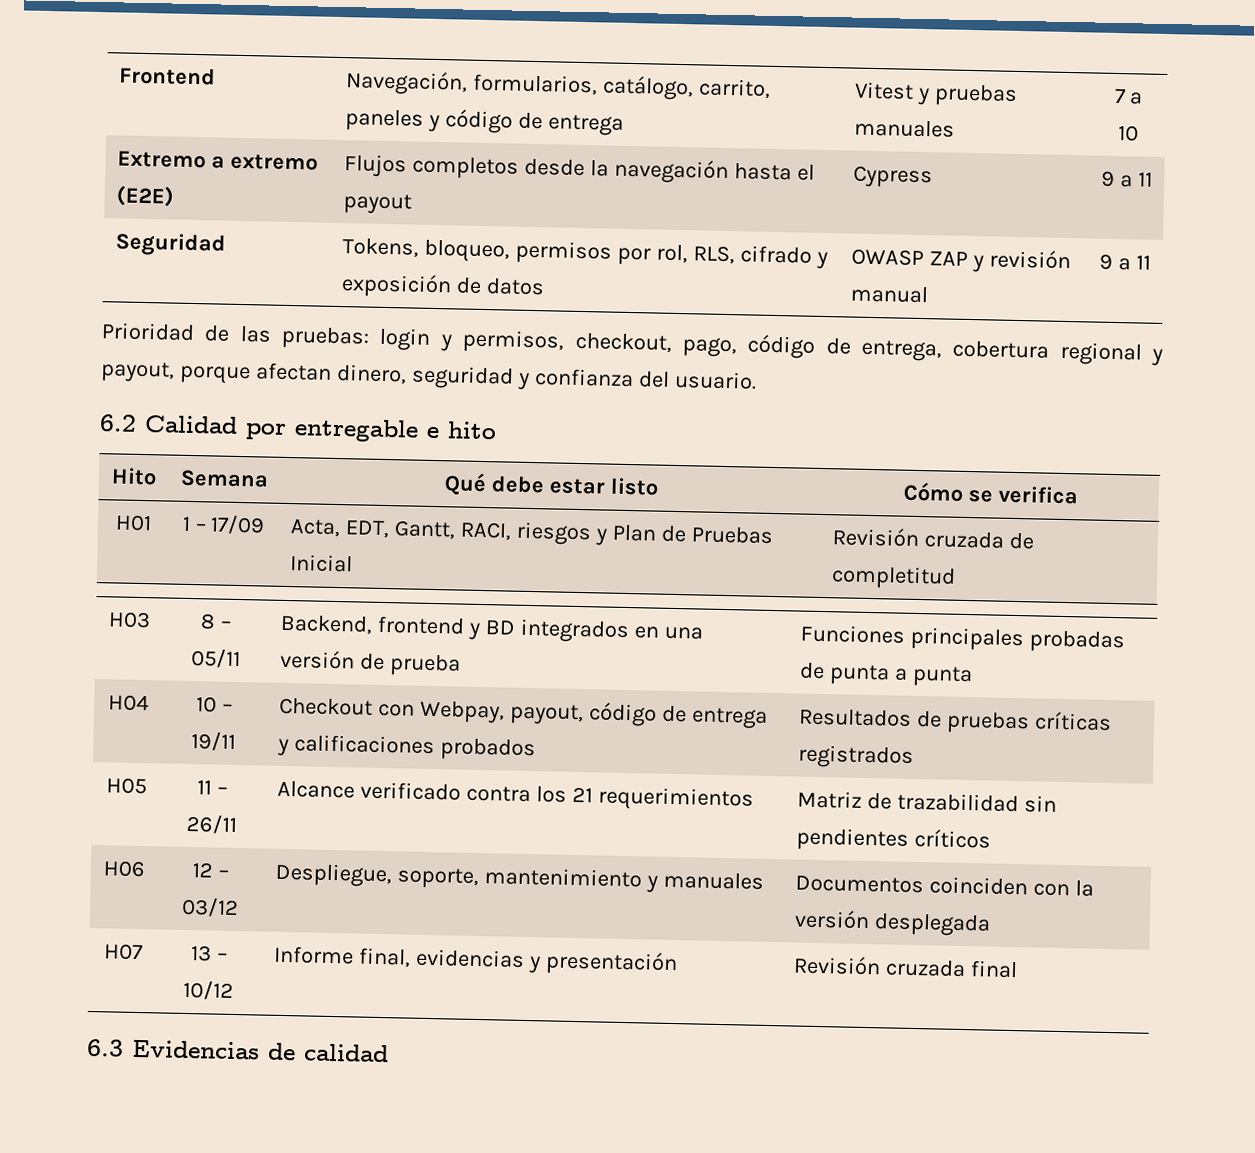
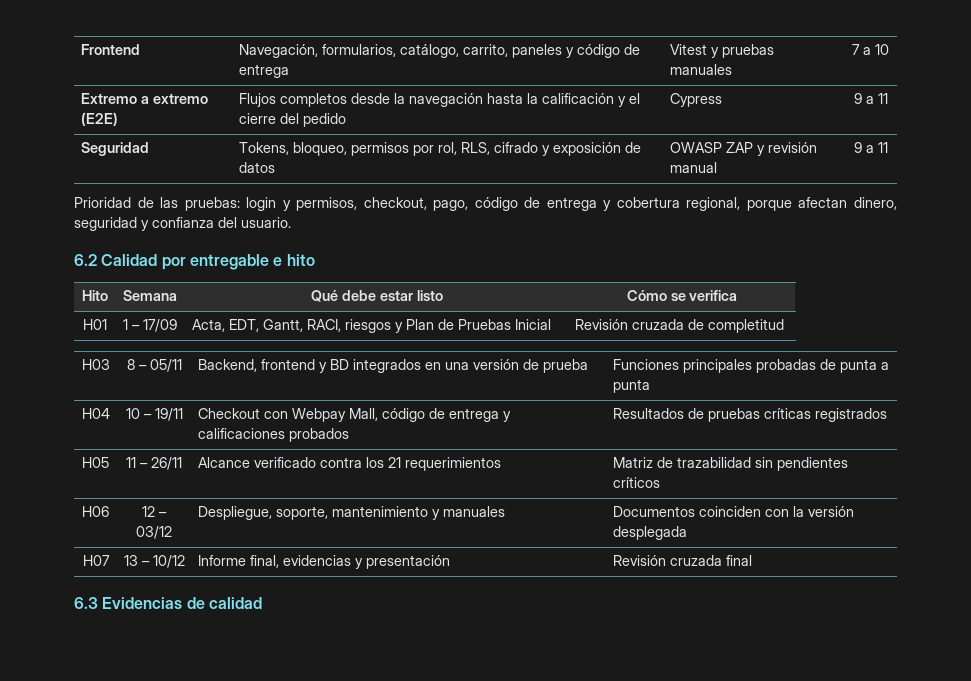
- Extremo a extremo (E2E) | Flujos completos desde la navegación hasta el payout | Cypress | 9 a 11
+ Extremo a extremo (E2E) | Flujos completos desde la navegación hasta la calificación y el cierre del pedido | Cypress | 9 a 11
- Prioridad de las pruebas: login y permisos, checkout, pago, código de entrega, cobertura regional y payout, porque afectan dinero, seguridad y confianza del usuario.
+ Prioridad de las pruebas: login y permisos, checkout, pago, código de entrega y cobertura regional, porque afectan dinero, seguridad y confianza del usuario.
- H04 | 10 – 19/11 | Checkout con Webpay, payout, código de entrega y calificaciones probados | Resultados de pruebas críticas registrados
+ H04 | 10 – 19/11 | Checkout con Webpay Mall, código de entrega y calificaciones probados | Resultados de pruebas críticas registrados

